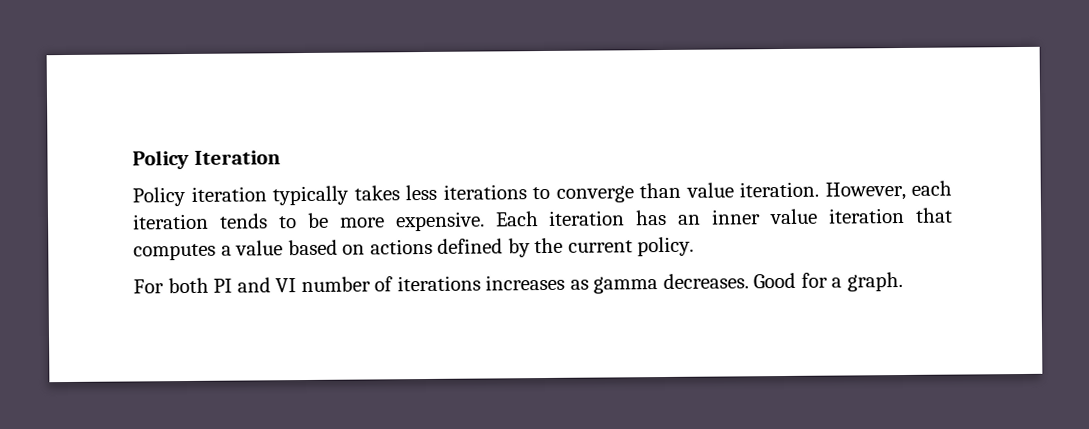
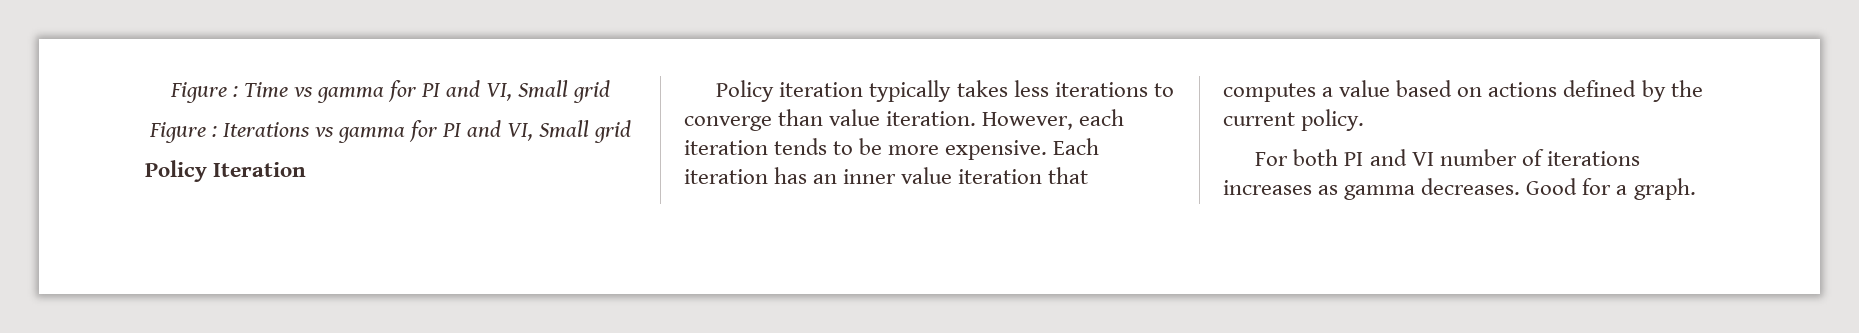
+ Figure : Time vs gamma for PI and VI, Small grid
+ Figure : Iterations vs gamma for PI and VI, Small grid

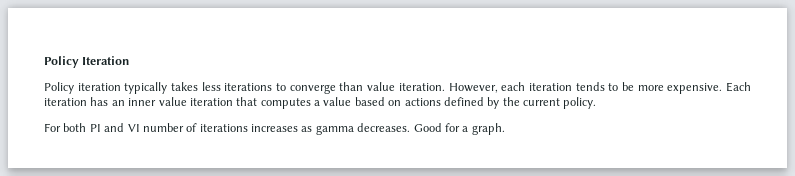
- Figure : Time vs gamma for PI and VI, Small grid
- Figure : Iterations vs gamma for PI and VI, Small grid

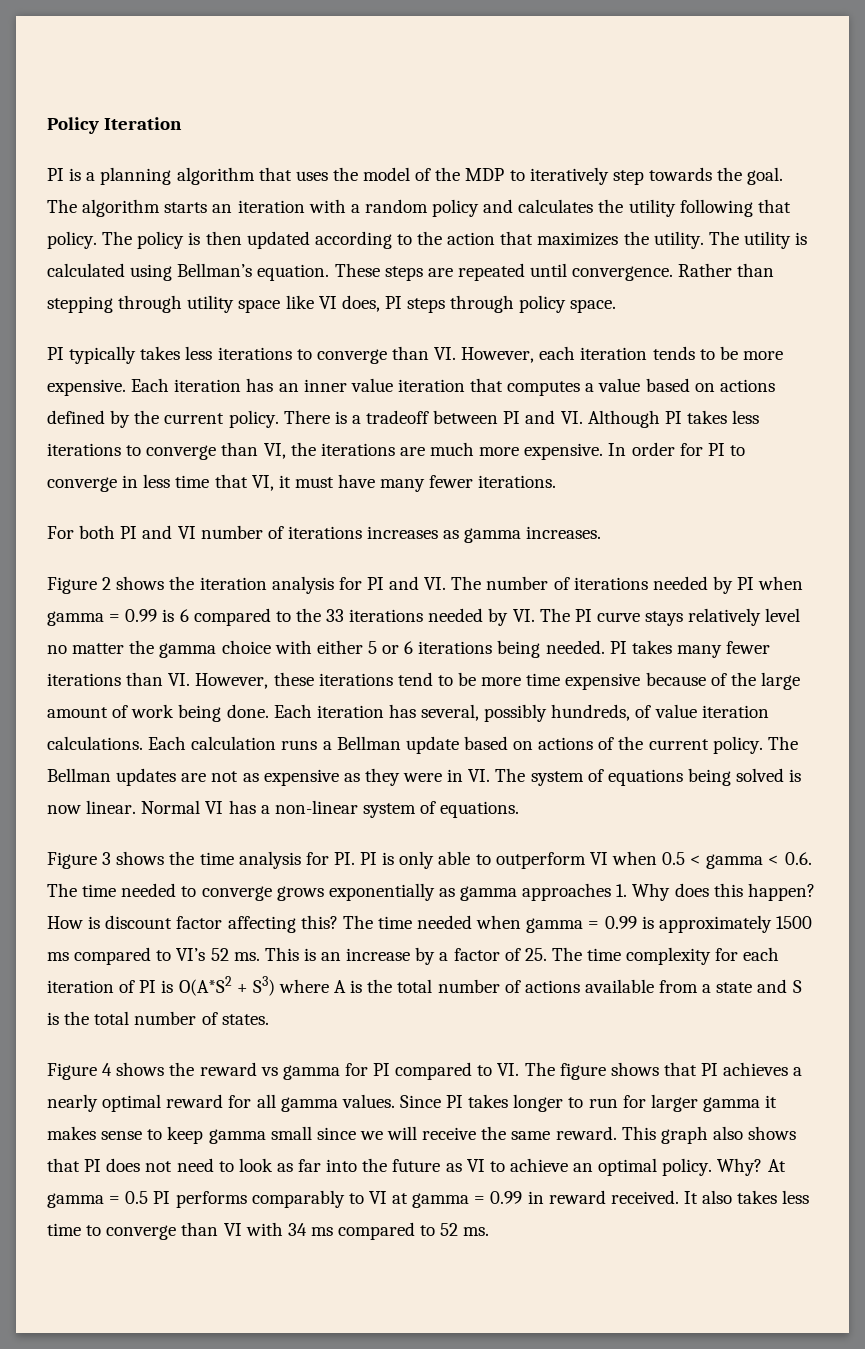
- Policy iteration typically takes less iterations to converge than value iteration. However, each iteration tends to be more expensive.
+ PI is a planning algorithm that uses the model of the MDP to iteratively step towards the goal. The algorithm starts an iteration with a random policy and calculates the utility following that policy. The policy is then updated according to the action that maximizes the utility. The utility is calculated using Bellman’s equation. These steps are repeated until convergence. Rather than stepping through utility space like VI does, PI steps through policy space.
+ PI typically takes less iterations to converge than VI. However, each iteration tends to be more expensive.
+ There is a tradeoff between PI and VI. Although PI takes less iterations to converge than VI, the iterations are much more expensive. In order for PI to converge in less time that VI, it must have many fewer iterations.
- For both PI and VI number of iterations increases as gamma decreases. Good for a graph.
+ For both PI and VI number of iterations increases as gamma increases.
+ Figure 2 shows the iteration analysis for PI and VI. The number of iterations needed by PI when gamma = 0.99 is 6 compared to the 33 iterations needed by VI. The PI curve stays relatively level no matter the gamma choice with either 5 or 6 iterations being needed. PI takes many fewer iterations than VI. However, these iterations tend to be more time expensive because of the large amount of work being done. Each iteration has several, possibly hundreds, of value iteration calculations. Each calculation runs a Bellman update based on actions of the current policy. The Bellman updates are not as expensive as they were in VI. The system of equations being solved is now linear. Normal VI has a non-linear system of equations.
+ Figure 3 shows the time analysis for PI. PI is only able to outperform VI when 0.5 < gamma < 0.6. The time needed to converge grows exponentially as gamma approaches 1. Why does this happen? How is discount factor affecting this? The time needed when gamma = 0.99 is approximately 1500 ms compared to VI’s 52 ms. This is an increase by a factor of 25. The time complexity for each iteration of PI is O(A*S2 + S3) where A is the total number of actions available from a state and S is the total number of states.
+ Figure 4 shows the reward vs gamma for PI compared to VI. The figure shows that PI achieves a nearly optimal reward for all gamma values. Since PI takes longer to run for larger gamma it makes sense to keep gamma small since we will receive the same reward. This graph also shows that PI does not need to look as far into the future as VI to achieve an optimal policy. Why? At gamma = 0.5 PI performs comparably to VI at gamma = 0.99 in reward received. It also takes less time to converge than VI with 34 ms compared to 52 ms.

